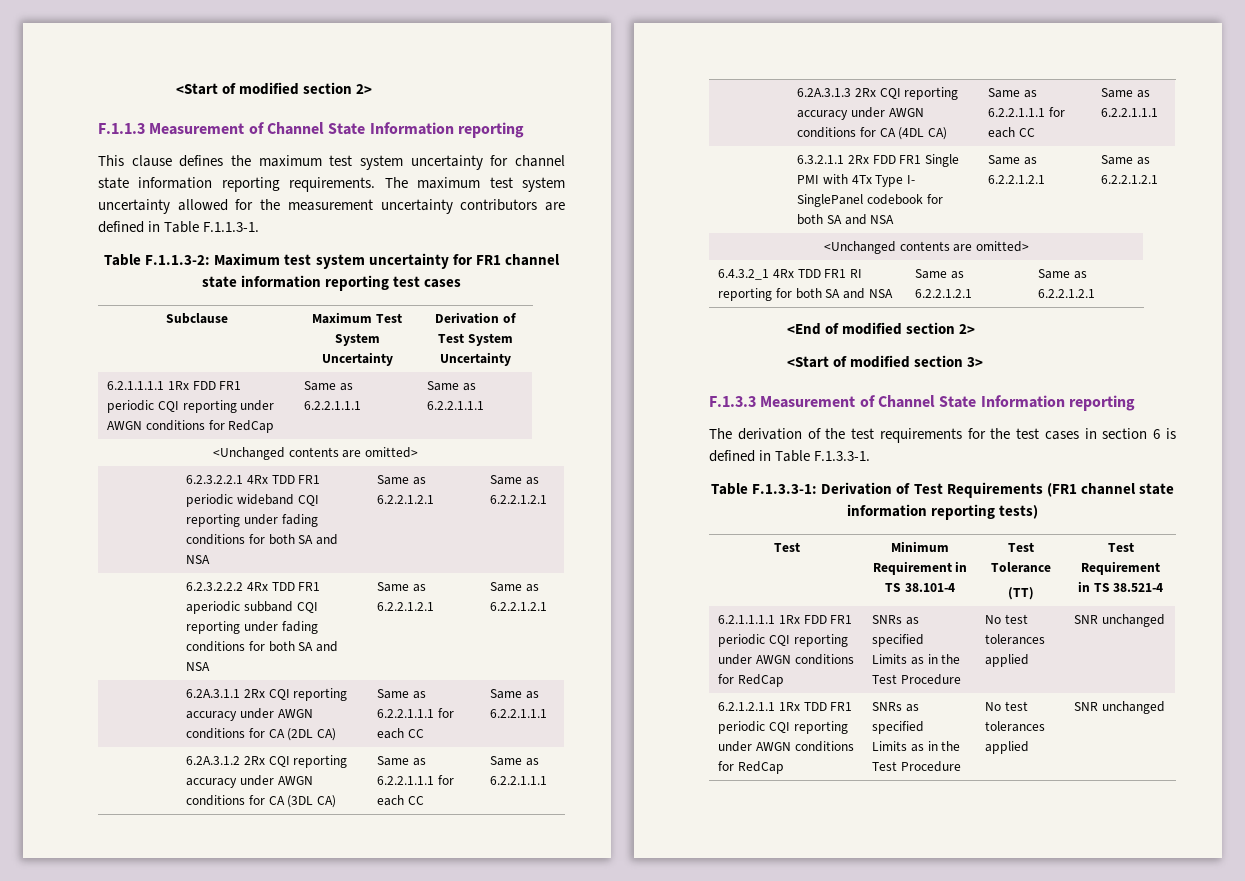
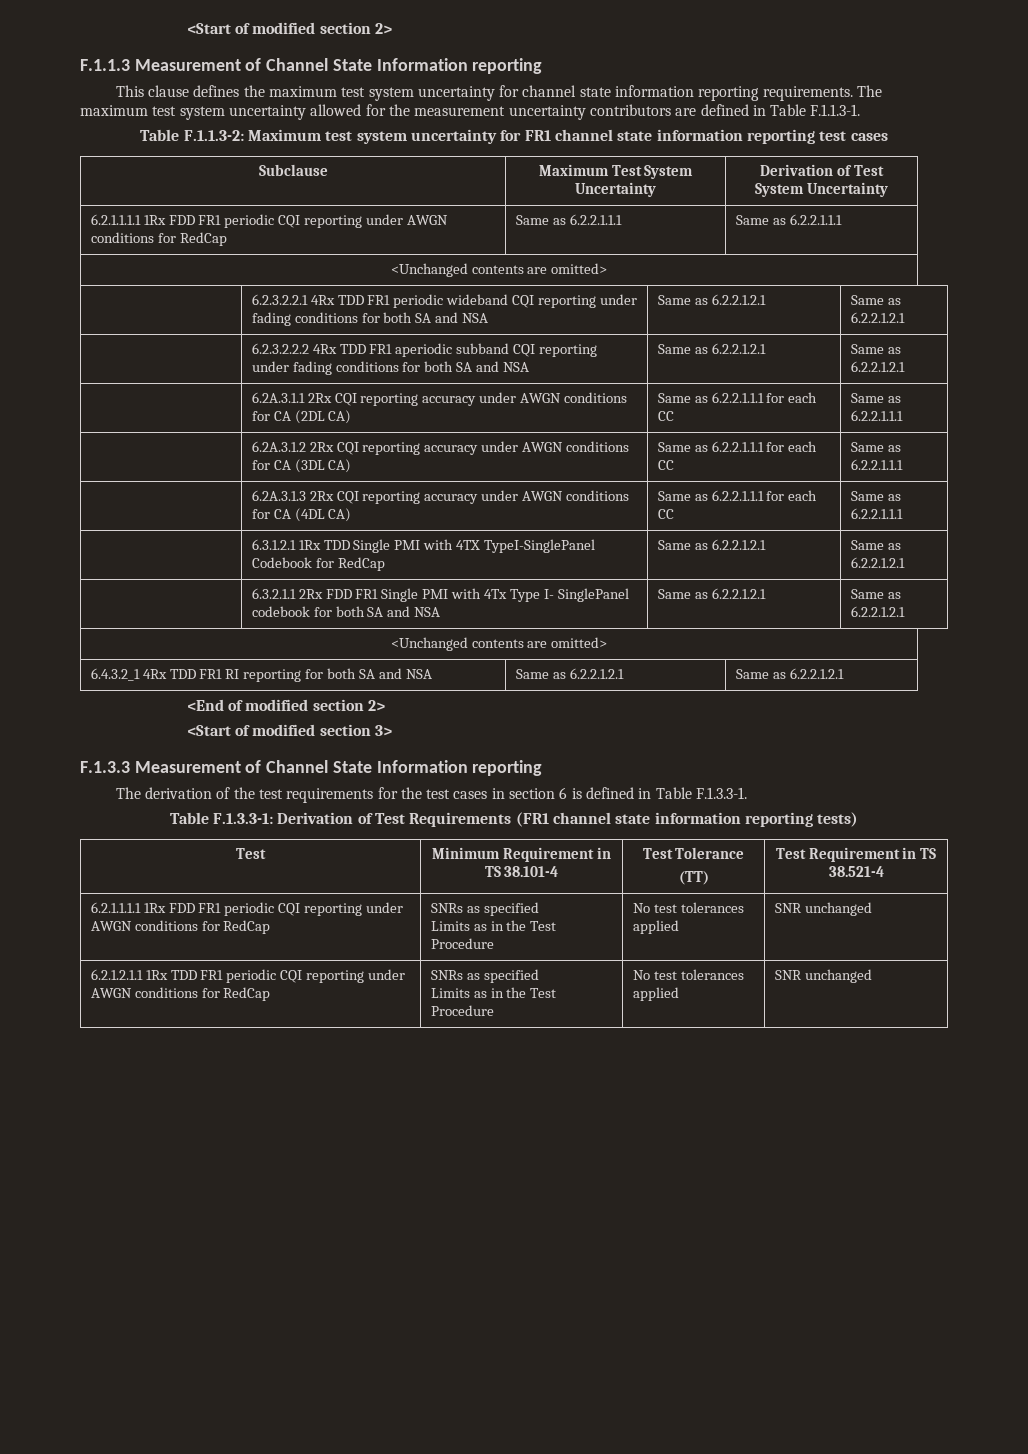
+ | 6.3.1.2.1 1Rx TDD Single PMI with 4TX TypeI-SinglePanel Codebook for RedCap | Same as 6.2.2.1.2.1 | Same as 6.2.2.1.2.1

